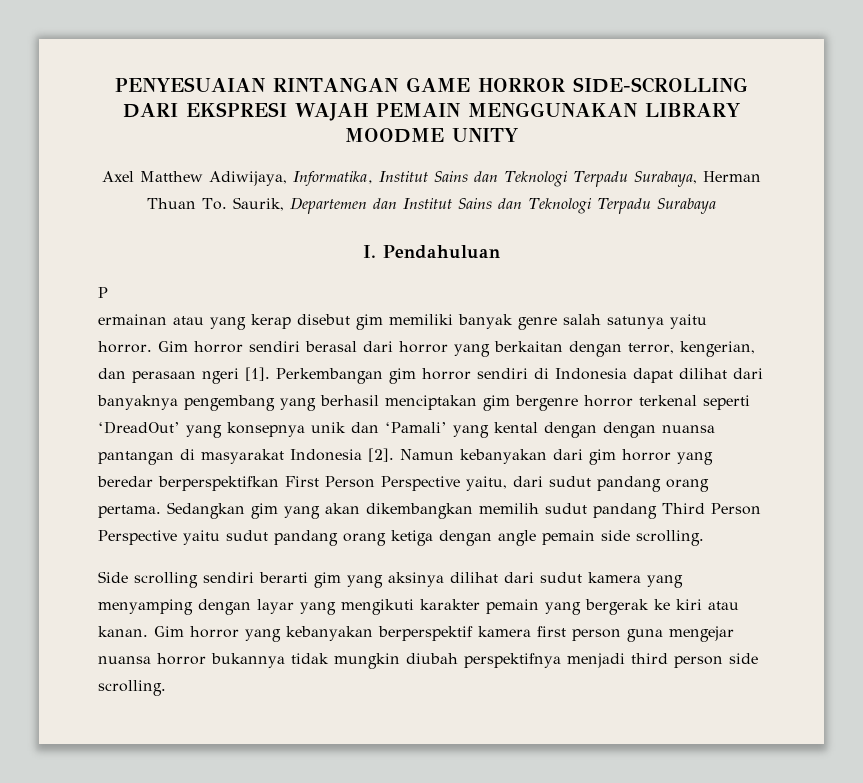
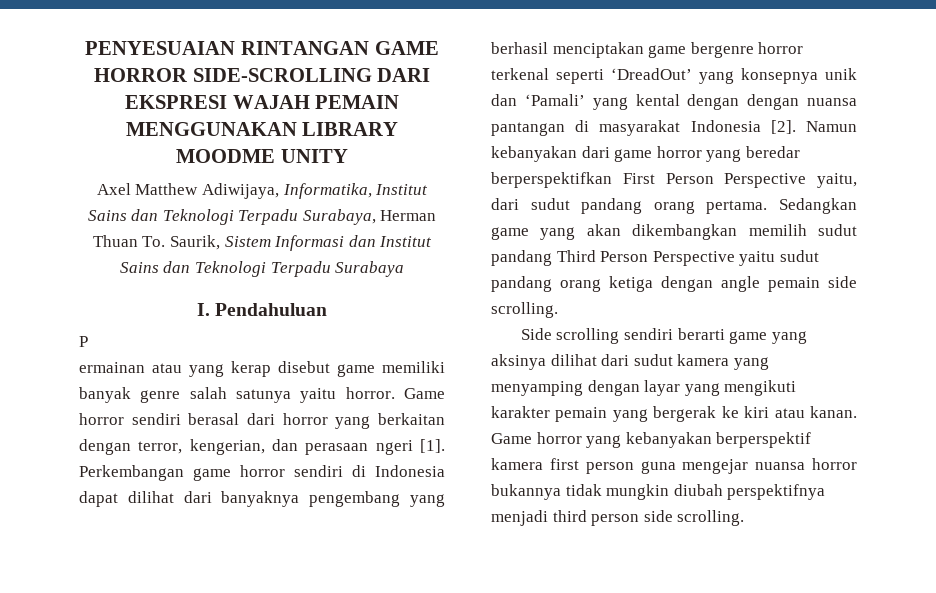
- Axel Matthew Adiwijaya, Informatika, Institut Sains dan Teknologi Terpadu Surabaya, Herman Thuan To. Saurik, Departemen dan Institut Sains dan Teknologi Terpadu Surabaya
+ Axel Matthew Adiwijaya, Informatika, Institut Sains dan Teknologi Terpadu Surabaya, Herman Thuan To. Saurik, Sistem Informasi dan Institut Sains dan Teknologi Terpadu Surabaya
- ermainan atau yang kerap disebut gim memiliki banyak genre salah satunya yaitu horror.
+ ermainan atau yang kerap disebut game memiliki banyak genre salah satunya yaitu horror.
- Gim horror sendiri berasal dari horror yang berkaitan dengan terror, kengerian, dan perasaan ngeri [1].
+ Game horror sendiri berasal dari horror yang berkaitan dengan terror, kengerian, dan perasaan ngeri [1].
- Perkembangan gim horror sendiri di Indonesia dapat dilihat dari banyaknya pengembang yang berhasil menciptakan gim bergenre horror terkenal seperti ‘DreadOut’ yang konsepnya unik dan ‘Pamali’ yang kental dengan dengan nuansa pantangan di masyarakat Indonesia [2].
+ Perkembangan game horror sendiri di Indonesia dapat dilihat dari banyaknya pengembang yang berhasil menciptakan game bergenre horror terkenal seperti ‘DreadOut’ yang konsepnya unik dan ‘Pamali’ yang kental dengan dengan nuansa pantangan di masyarakat Indonesia [2].
- Namun kebanyakan dari gim horror yang beredar berperspektifkan First Person Perspective yaitu, dari sudut pandang orang pertama.
+ Namun kebanyakan dari game horror yang beredar berperspektifkan First Person Perspective yaitu, dari sudut pandang orang pertama.
- Sedangkan gim yang akan dikembangkan memilih sudut pandang Third Person Perspective yaitu sudut pandang orang ketiga dengan angle pemain side scrolling.
+ Sedangkan game yang akan dikembangkan memilih sudut pandang Third Person Perspective yaitu sudut pandang orang ketiga dengan angle pemain side scrolling.
- Side scrolling sendiri berarti gim yang aksinya dilihat dari sudut kamera yang menyamping dengan layar yang mengikuti karakter pemain yang bergerak ke kiri atau kanan.
+ Side scrolling sendiri berarti game yang aksinya dilihat dari sudut kamera yang menyamping dengan layar yang mengikuti karakter pemain yang bergerak ke kiri atau kanan.
- Gim horror yang kebanyakan berperspektif kamera first person guna mengejar nuansa horror bukannya tidak mungkin diubah perspektifnya menjadi third person side scrolling.
+ Game horror yang kebanyakan berperspektif kamera first person guna mengejar nuansa horror bukannya tidak mungkin diubah perspektifnya menjadi third person side scrolling.

